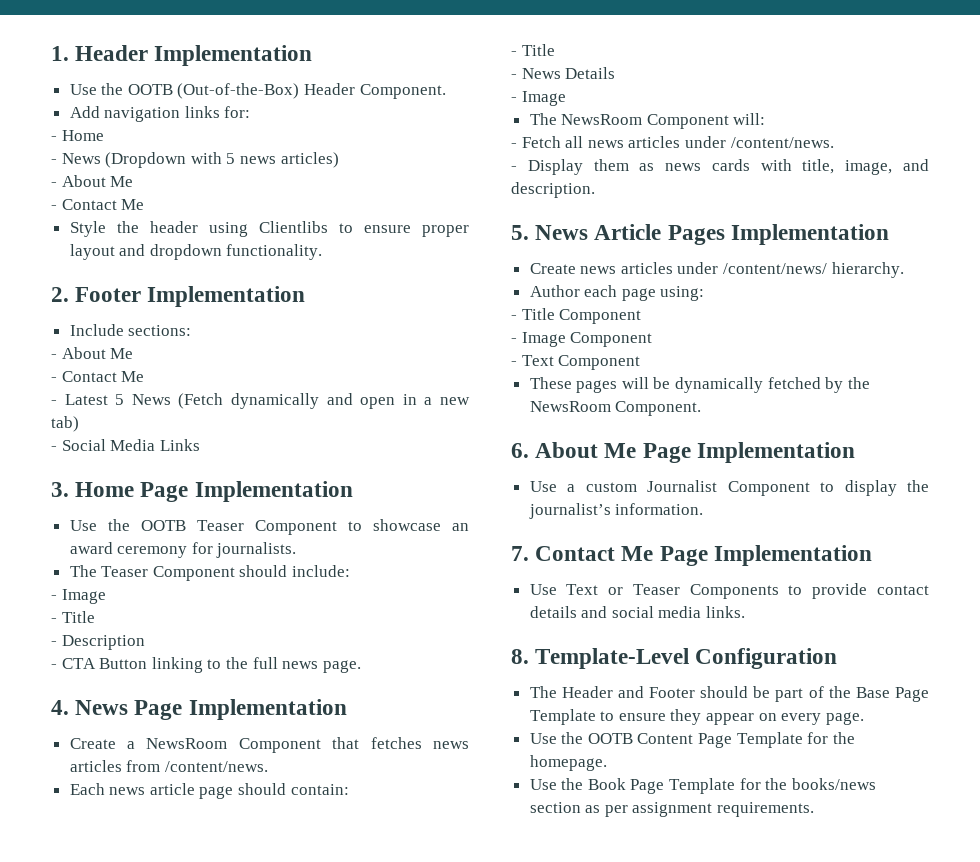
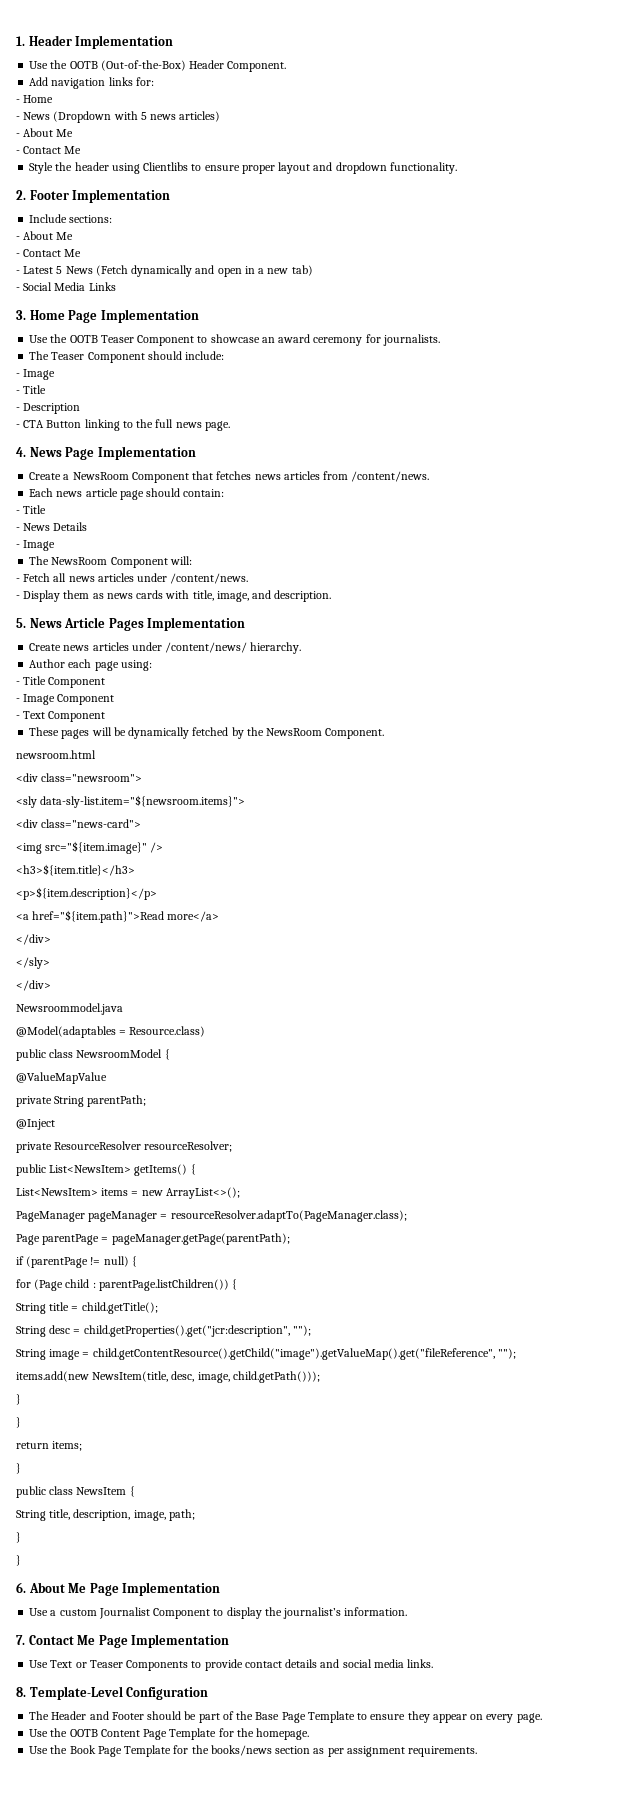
+ newsroom.html
+ <div class="newsroom">
+ <sly data-sly-list.item="${newsroom.items}">
+ <div class="news-card">
+ <img src="${item.image}" />
+ <h3>${item.title}</h3>
+ <p>${item.description}</p>
+ <a href="${item.path}">Read more</a>
+ </div>
+ </sly>
+ </div>
+ Newsroommodel.java
+ @Model(adaptables = Resource.class)
+ public class NewsroomModel {
+ @ValueMapValue
+ private String parentPath;
+ @Inject
+ private ResourceResolver resourceResolver;
+ public List<NewsItem> getItems() {
+ List<NewsItem> items = new ArrayList<>();
+ PageManager pageManager = resourceResolver.adaptTo(PageManager.class);
+ Page parentPage = pageManager.getPage(parentPath);
+ if (parentPage != null) {
+ for (Page child : parentPage.listChildren()) {
+ String title = child.getTitle();
+ String desc = child.getProperties().get("jcr:description", "");
+ String image = child.getContentResource().getChild("image").getValueMap().get("fileReference", "");
+ items.add(new NewsItem(title, desc, image, child.getPath()));
+ }
+ }
+ return items;
+ }
+ public class NewsItem {
+ String title, description, image, path;
+ }
+ }

